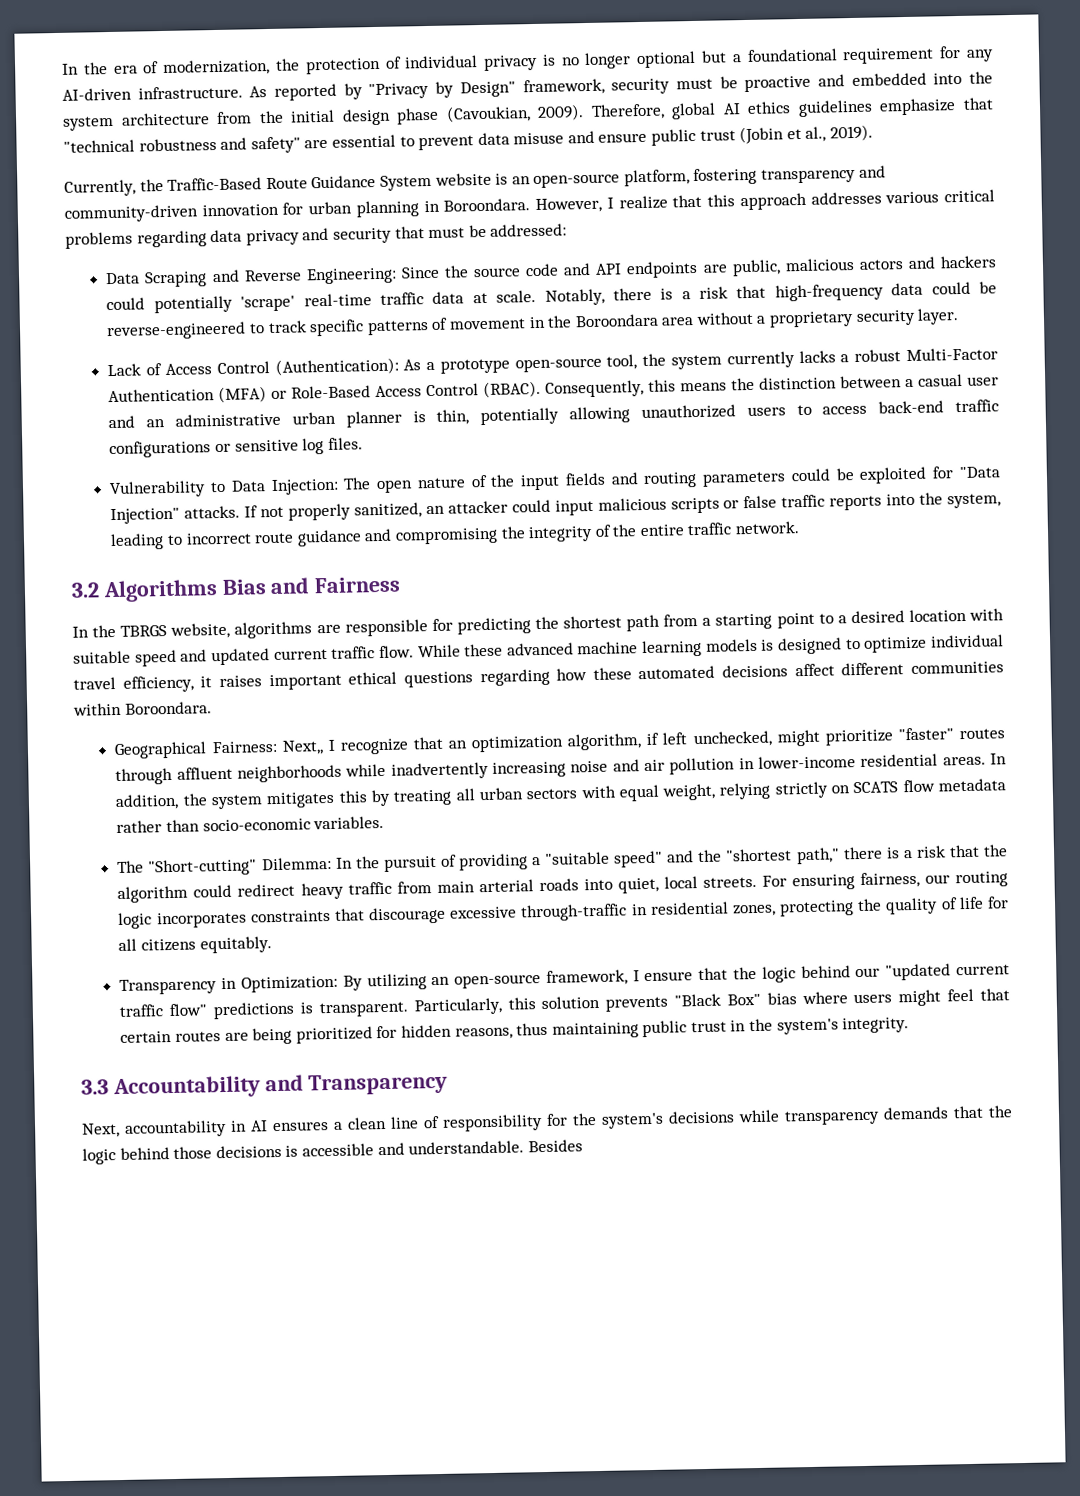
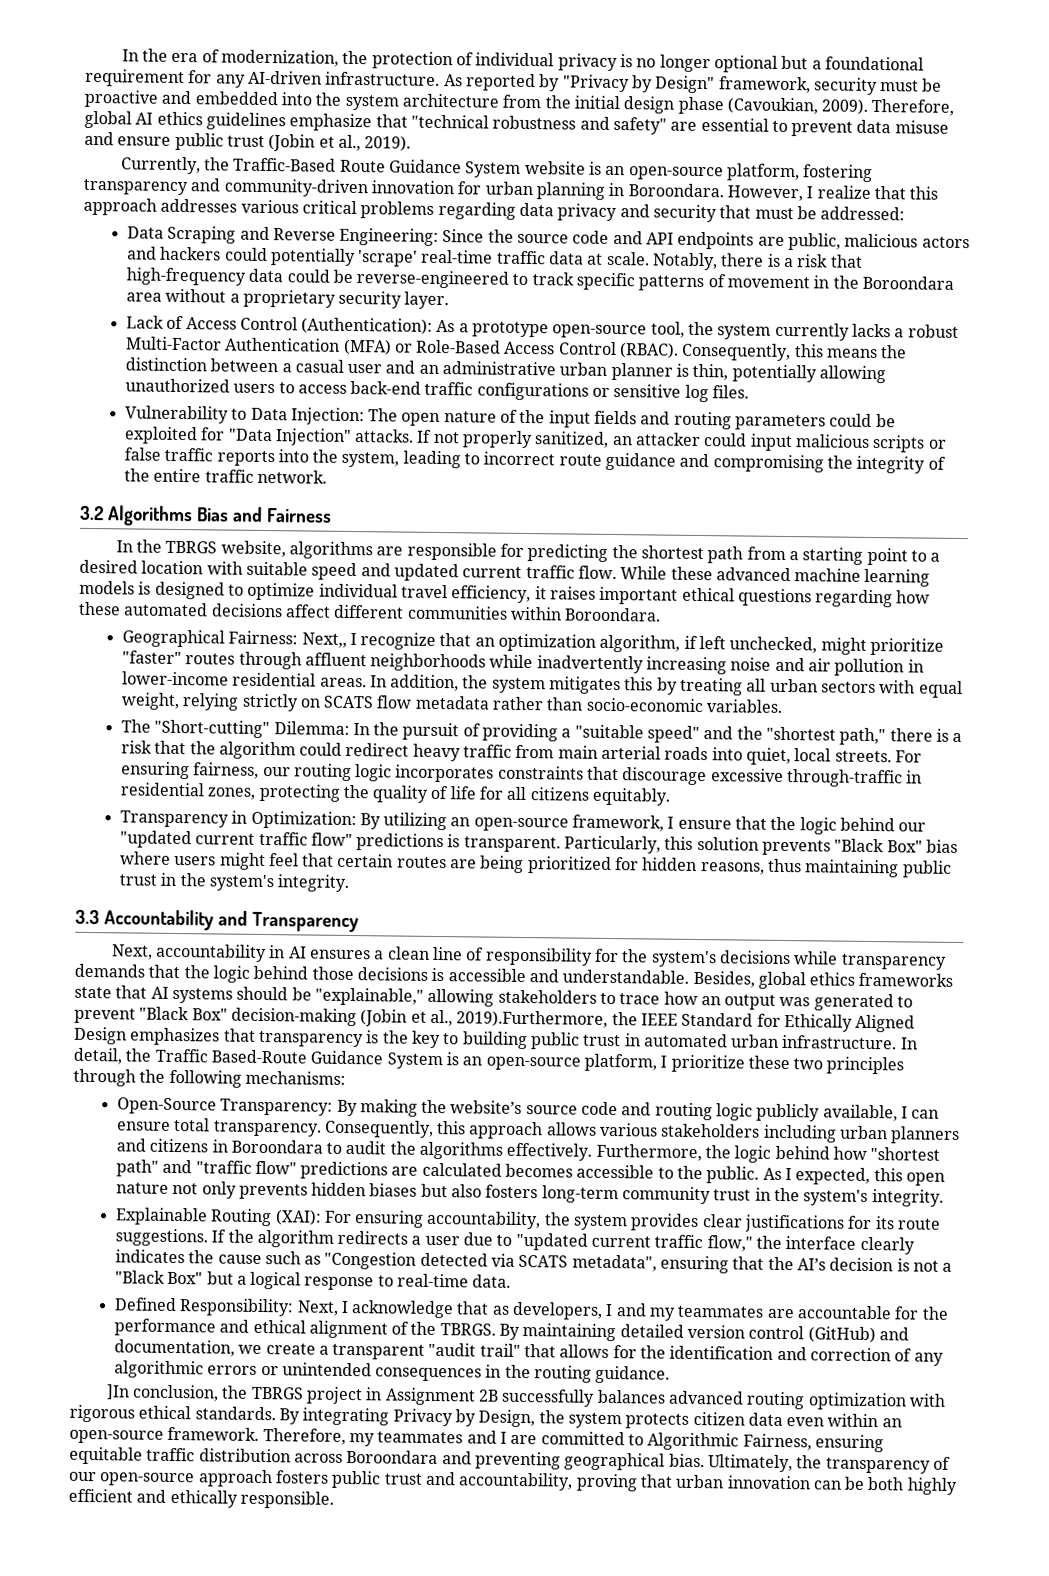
- Besides
+ Besides, global ethics frameworks state that AI systems should be "explainable," allowing stakeholders to trace how an output was generated to prevent "Black Box" decision-making (Jobin et al., 2019).Furthermore, the IEEE Standard for Ethically Aligned Design emphasizes that transparency is the key to building public trust in automated urban infrastructure. In detail, the Traffic Based-Route Guidance System is an open-source platform, I prioritize these two principles through the following mechanisms:
+ Open-Source Transparency: By making the website’s source code and routing logic publicly available, I can ensure total transparency. Consequently, this approach allows various stakeholders including urban planners and citizens in Boroondara to audit the algorithms effectively. Furthermore, the logic behind how "shortest path" and "traffic flow" predictions are calculated becomes accessible to the public. As I expected, this open nature not only prevents hidden biases but also fosters long-term community trust in the system's integrity.
+ Explainable Routing (XAI): For ensuring accountability, the system provides clear justifications for its route suggestions. If the algorithm redirects a user due to "updated current traffic flow," the interface clearly indicates the cause such as "Congestion detected via SCATS metadata", ensuring that the AI’s decision is not a "Black Box" but a logical response to real-time data.
+ Defined Responsibility: Next, I acknowledge that as developers, I and my teammates are accountable for the performance and ethical alignment of the TBRGS. By maintaining detailed version control (GitHub) and documentation, we create a transparent "audit trail" that allows for the identification and correction of any algorithmic errors or unintended consequences in the routing guidance.
+ ]In conclusion, the TBRGS project in Assignment 2B successfully balances advanced routing optimization with rigorous ethical standards. By integrating Privacy by Design, the system protects citizen data even within an open-source framework. Therefore, my teammates and I are committed to Algorithmic Fairness, ensuring equitable traffic distribution across Boroondara and preventing geographical bias. Ultimately, the transparency of our open-source approach fosters public trust and accountability, proving that urban innovation can be both highly efficient and ethically responsible.

